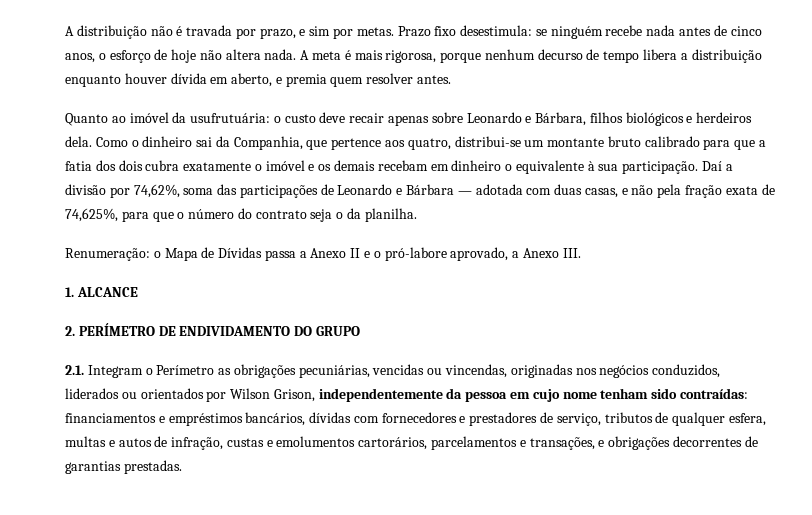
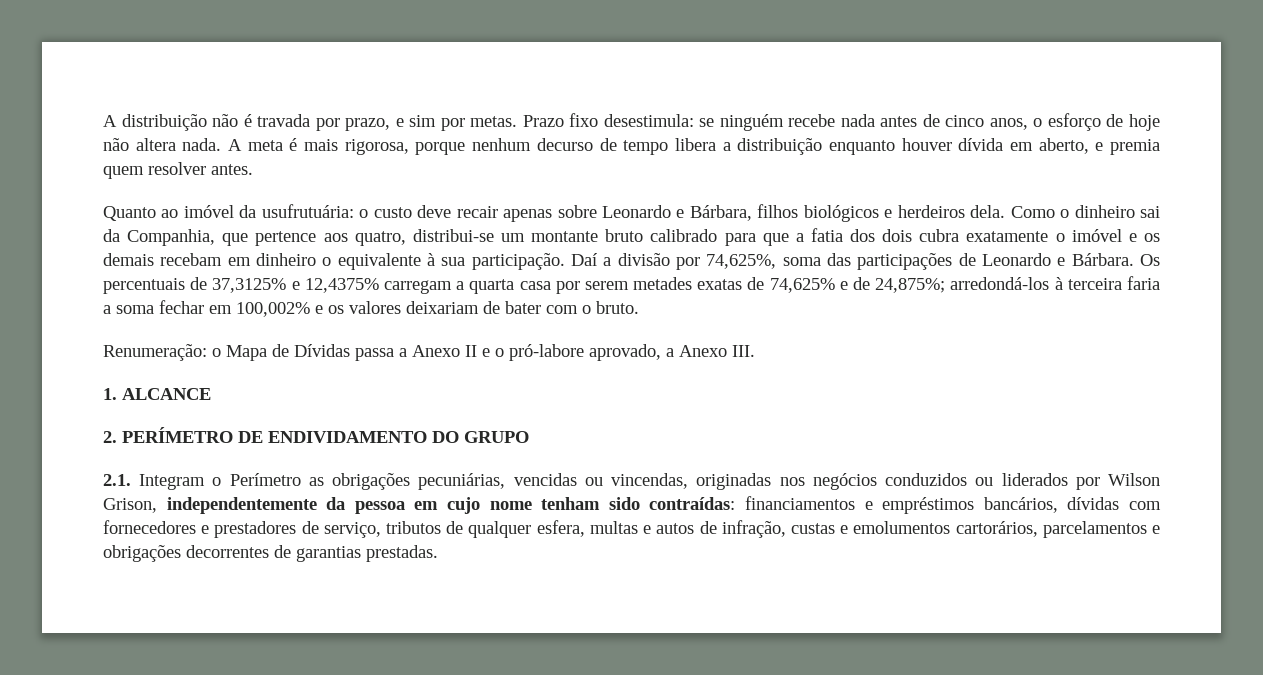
- Daí a divisão por 74,62%, soma das participações de Leonardo e Bárbara — adotada com duas casas, e não pela fração exata de 74,625%, para que o número do contrato seja o da planilha.
+ Daí a divisão por 74,625%, soma das participações de Leonardo e Bárbara. Os percentuais de 37,3125% e 12,4375% carregam a quarta casa por serem metades exatas de 74,625% e de 24,875%; arredondá-los à terceira faria a soma fechar em 100,002% e os valores deixariam de bater com o bruto.
- 2.1. Integram o Perímetro as obrigações pecuniárias, vencidas ou vincendas, originadas nos negócios conduzidos, liderados ou orientados por Wilson Grison, independentemente da pessoa em cujo nome tenham sido contraídas: financiamentos e empréstimos bancários, dívidas com fornecedores e prestadores de serviço, tributos de qualquer esfera, multas e autos de infração, custas e emolumentos cartorários, parcelamentos e transações, e obrigações decorrentes de garantias prestadas.
+ 2.1. Integram o Perímetro as obrigações pecuniárias, vencidas ou vincendas, originadas nos negócios conduzidos ou liderados por Wilson Grison, independentemente da pessoa em cujo nome tenham sido contraídas: financiamentos e empréstimos bancários, dívidas com fornecedores e prestadores de serviço, tributos de qualquer esfera, multas e autos de infração, custas e emolumentos cartorários, parcelamentos e obrigações decorrentes de garantias prestadas.

